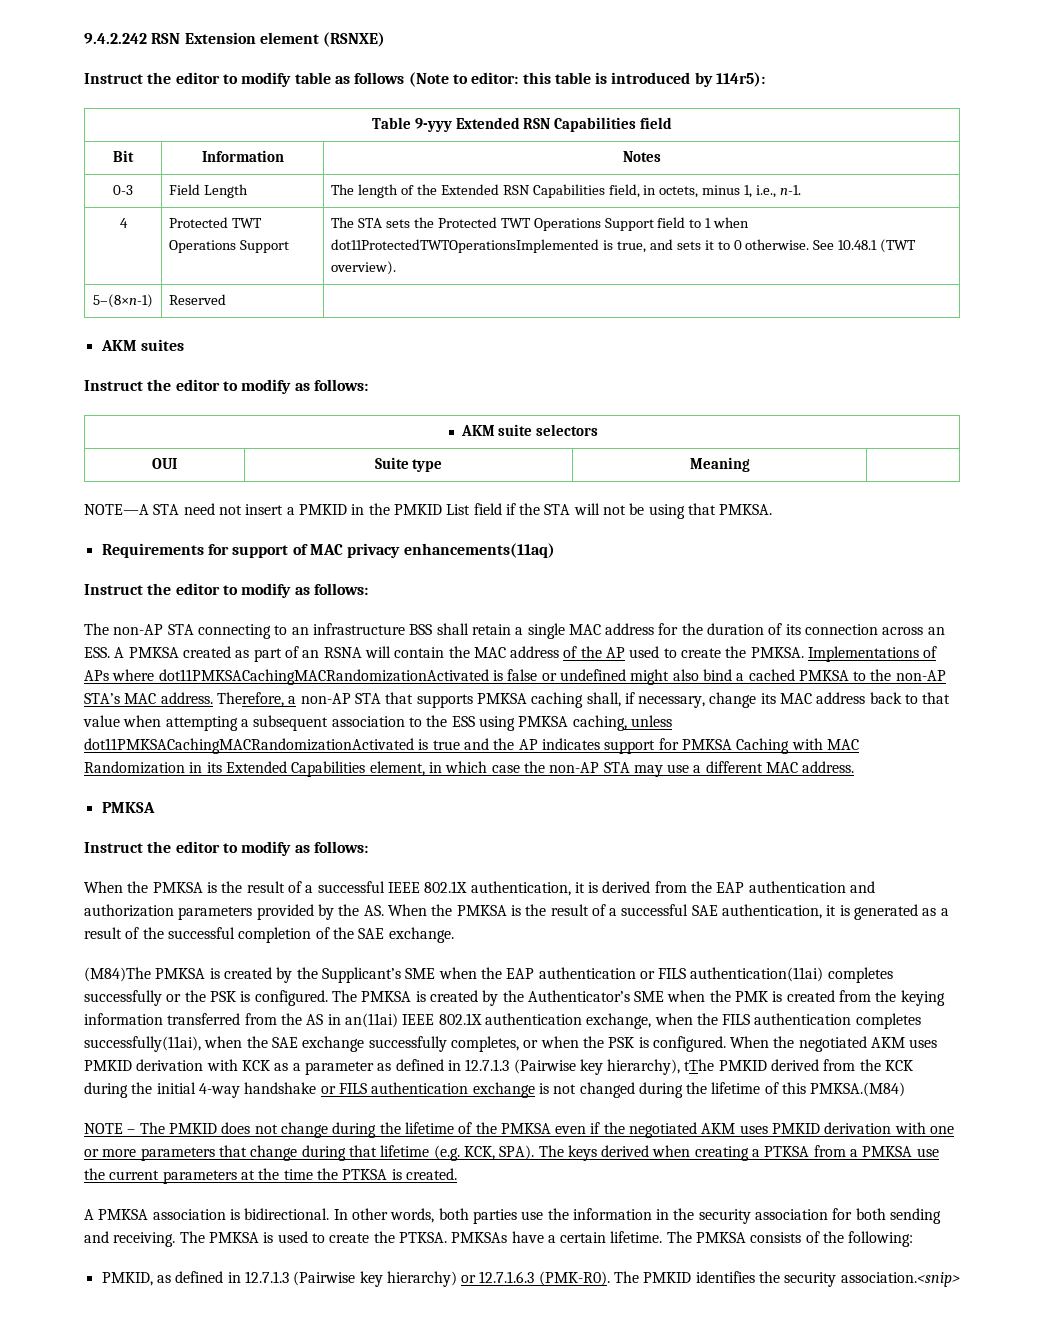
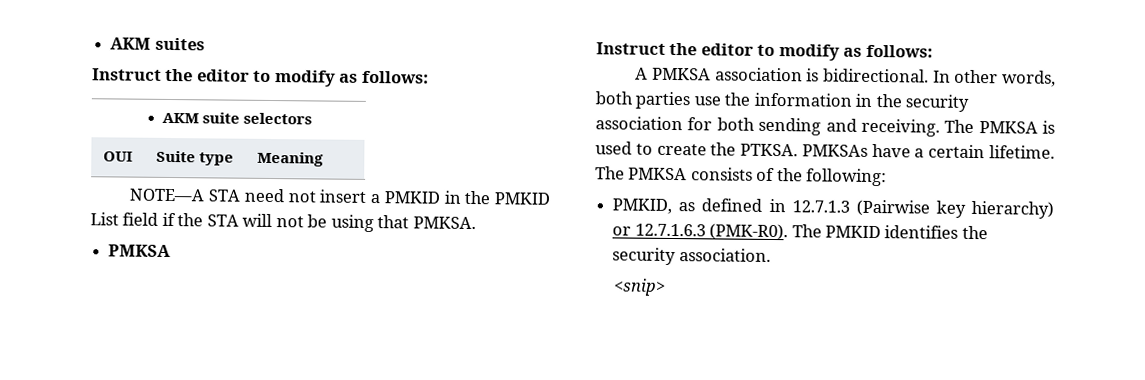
- 9.4.2.242 RSN Extension element (RSNXE)
- Instruct the editor to modify table as follows (Note to editor: this table is introduced by 114r5):
- Table 9-yyy Extended RSN Capabilities field
- Bit | Information | Notes
- 0-3 | Field Length | The length of the Extended RSN Capabilities field, in octets, minus 1, i.e., n-1.
- 4 | Protected TWT Operations Support | The STA sets the Protected TWT Operations Support field to 1 when dot11ProtectedTWTOperationsImplemented is true, and sets it to 0 otherwise. See 10.48.1 (TWT overview).
- 5–(8×n-1) | Reserved |
- Requirements for support of MAC privacy enhancements(11aq)
- Instruct the editor to modify as follows:
- The non-AP STA connecting to an infrastructure BSS shall retain a single MAC address for the duration of its connection across an ESS. A PMKSA created as part of an RSNA will contain the MAC address of the AP used to create the PMKSA. Implementations of APs where dot11PMKSACachingMACRandomizationActivated is false or undefined might also bind a cached PMKSA to the non-AP STA’s MAC address. Therefore, a non-AP STA that supports PMKSA caching shall, if necessary, change its MAC address back to that value when attempting a subsequent association to the ESS using PMKSA caching, unless dot11PMKSACachingMACRandomizationActivated is true and the AP indicates support for PMKSA Caching with MAC Randomization in its Extended Capabilities element, in which case the non-AP STA may use a different MAC address.
- When the PMKSA is the result of a successful IEEE 802.1X authentication, it is derived from the EAP authentication and authorization parameters provided by the AS. When the PMKSA is the result of a successful SAE authentication, it is generated as a result of the successful completion of the SAE exchange.
- (M84)The PMKSA is created by the Supplicant’s SME when the EAP authentication or FILS authentication(11ai) completes successfully or the PSK is configured. The PMKSA is created by the Authenticator’s SME when the PMK is created from the keying information transferred from the AS in an(11ai) IEEE 802.1X authentication exchange, when the FILS authentication completes successfully(11ai), when the SAE exchange successfully completes, or when the PSK is configured. When the negotiated AKM uses PMKID derivation with KCK as a parameter as defined in 12.7.1.3 (Pairwise key hierarchy), tThe PMKID derived from the KCK during the initial 4-way handshake or FILS authentication exchange is not changed during the lifetime of this PMKSA.(M84)
- NOTE – The PMKID does not change during the lifetime of the PMKSA even if the negotiated AKM uses PMKID derivation with one or more parameters that change during that lifetime (e.g. KCK, SPA). The keys derived when creating a PTKSA from a PMKSA use the current parameters at the time the PTKSA is created.
- The PMKID identifies the security association.<snip>
+ The PMKID identifies the security association.
+ <snip>

